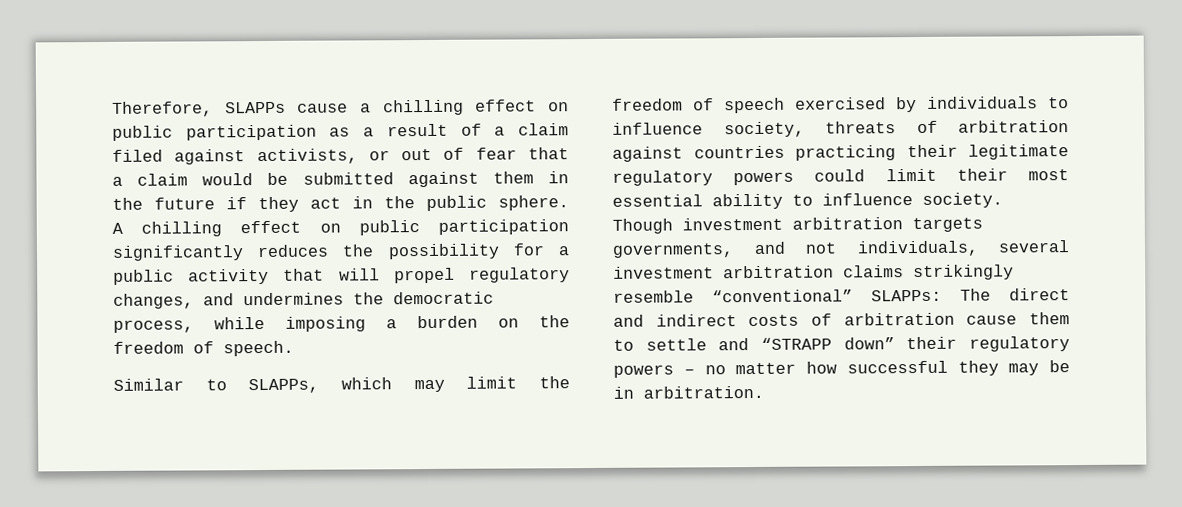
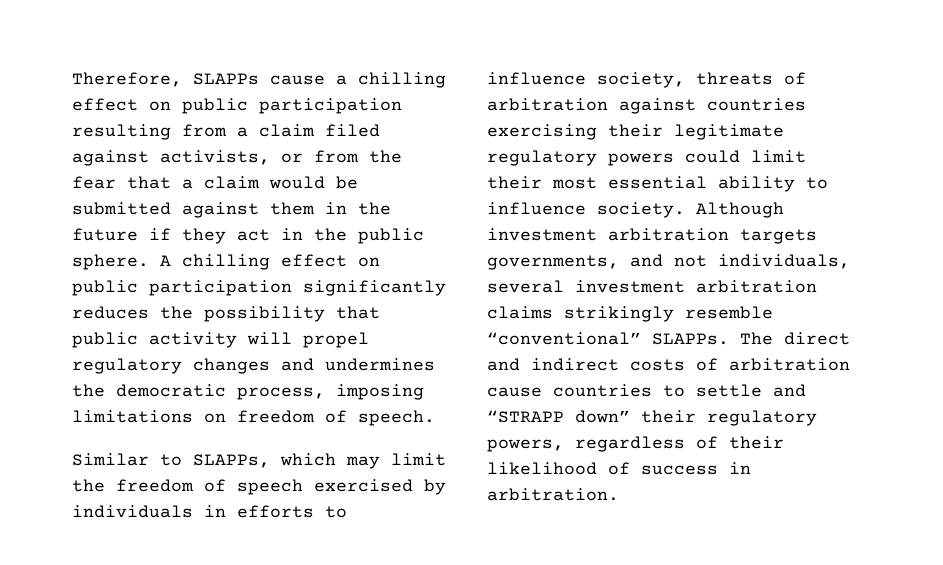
- Therefore, SLAPPs cause a chilling effect on public participation as a result of a claim filed against activists, or out of fear that a claim would be submitted against them in the future if they act in the public sphere.
+ Therefore, SLAPPs cause a chilling effect on public participation resulting from a claim filed against activists, or from the fear that a claim would be submitted against them in the future if they act in the public sphere.
- A chilling effect on public participation significantly reduces the possibility for a public activity that will propel regulatory changes, and undermines the democratic process, while imposing a burden on the freedom of speech.
+ A chilling effect on public participation significantly reduces the possibility that public activity will propel regulatory changes and undermines the democratic process, imposing limitations on freedom of speech.
- Similar to SLAPPs, which may limit the freedom of speech exercised by individuals to influence society, threats of arbitration against countries practicing their legitimate regulatory powers could limit their most essential ability to influence society.
+ Similar to SLAPPs, which may limit the freedom of speech exercised by individuals in efforts to influence society, threats of arbitration against countries exercising their legitimate regulatory powers could limit their most essential ability to influence society.
- Though investment arbitration targets governments, and not individuals, several investment arbitration claims strikingly resemble “conventional” SLAPPs: The direct and indirect costs of arbitration cause them to settle and “STRAPP down” their regulatory powers – no matter how successful they may be in arbitration.
+ Although investment arbitration targets governments, and not individuals, several investment arbitration claims strikingly resemble “conventional” SLAPPs. The direct and indirect costs of arbitration cause countries to settle and “STRAPP down” their regulatory powers, regardless of their likelihood of success in arbitration.

